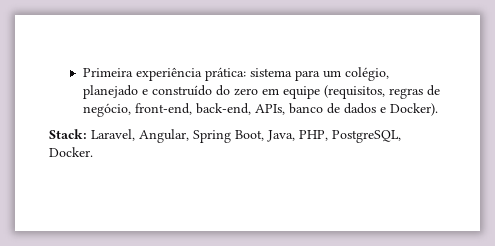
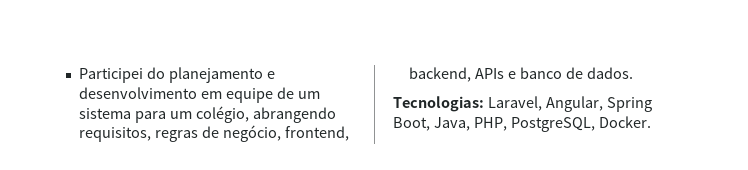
- Primeira experiência prática: sistema para um colégio, planejado e construído do zero em equipe (requisitos, regras de negócio, front-end, back-end, APIs, banco de dados e Docker).
- Stack: Laravel, Angular, Spring Boot, Java, PHP, PostgreSQL, Docker.
+ Participei do planejamento e desenvolvimento em equipe de um sistema para um colégio, abrangendo requisitos, regras de negócio, frontend, backend, APIs e banco de dados.
+ Tecnologias: Laravel, Angular, Spring Boot, Java, PHP, PostgreSQL, Docker.

